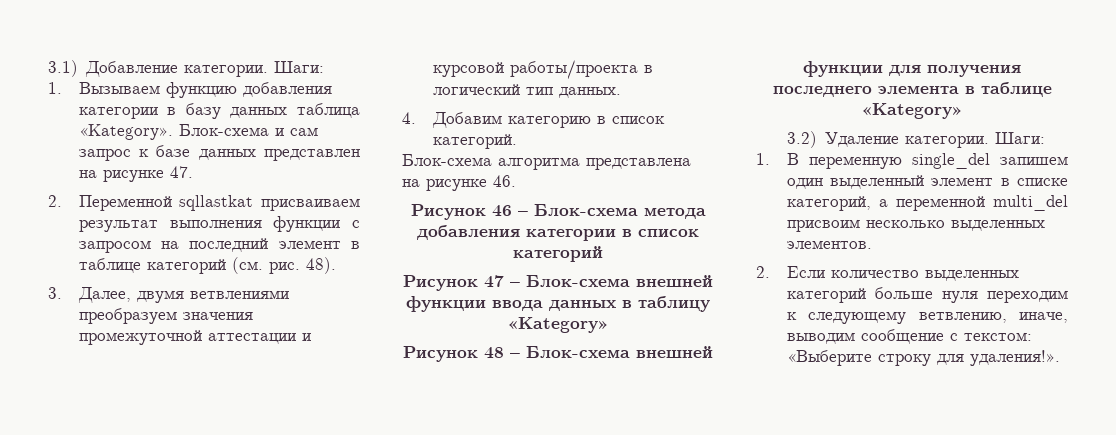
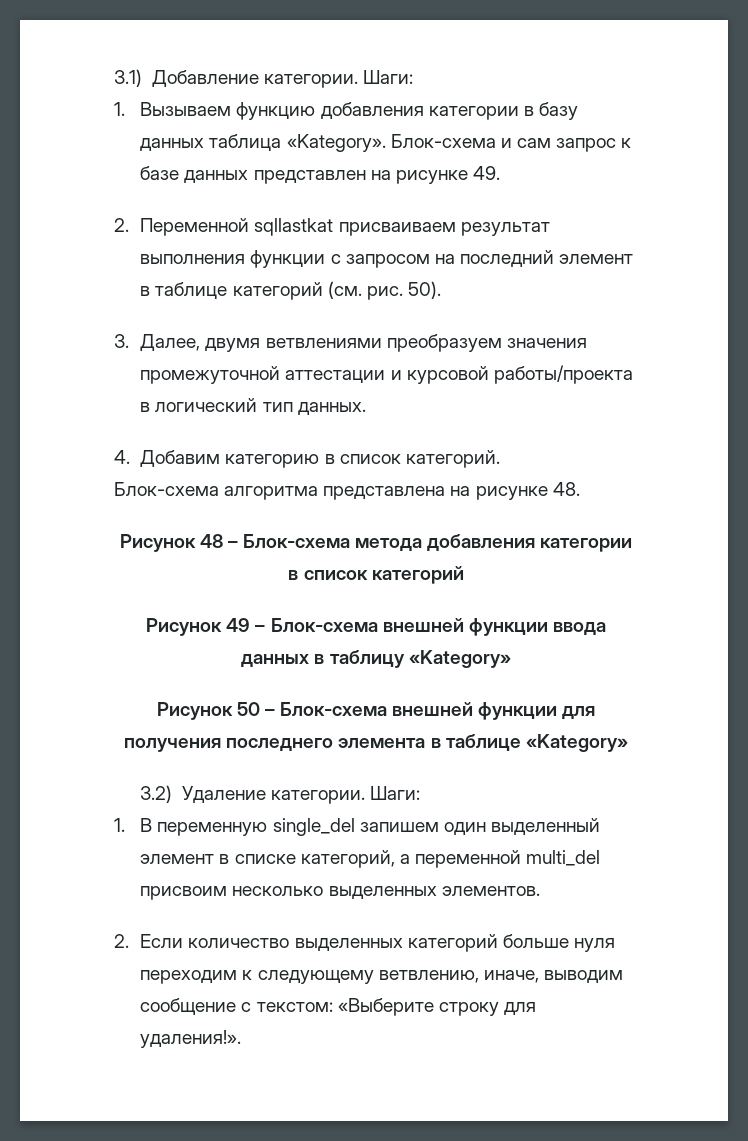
- Блок-схема и сам запрос к базе данных представлен на рисунке 47.
+ Блок-схема и сам запрос к базе данных представлен на рисунке 49.
- 48).
+ 50).
- Блок-схема алгоритма представлена на рисунке 46.
- Рисунок 46 – Блок-схема метода добавления категории в список категорий
+ Блок-схема алгоритма представлена на рисунке 48.
+ Рисунок 48 – Блок-схема метода добавления категории в список категорий
- Рисунок 47 – Блок-схема внешней функции ввода данных в таблицу «Kategory»
+ Рисунок 49 – Блок-схема внешней функции ввода данных в таблицу «Kategory»
- Рисунок 48 – Блок-схема внешней функции для получения последнего элемента в таблице «Kategory»
+ Рисунок 50 – Блок-схема внешней функции для получения последнего элемента в таблице «Kategory»

